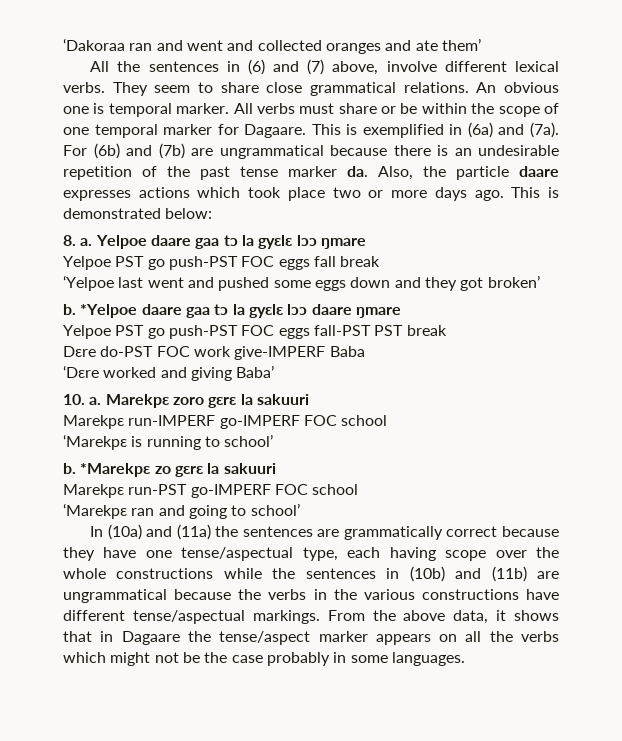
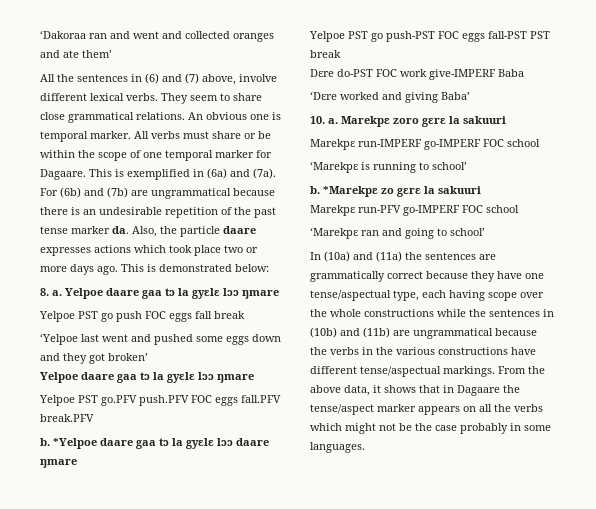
- Yelpoe PST go push-PST FOC eggs fall break
+ Yelpoe PST go push FOC eggs fall break
  ‘Yelpoe last went and pushed some eggs down and they got broken’
+ Yelpoe daare gaa tɔ la gyɛlɛ lɔɔ ŋmare
+ Yelpoe PST go.PFV push.PFV FOC eggs fall.PFV break.PFV
- Marekpε run-PST go-IMPERF FOC school
+ Marekpε run-PFV go-IMPERF FOC school

